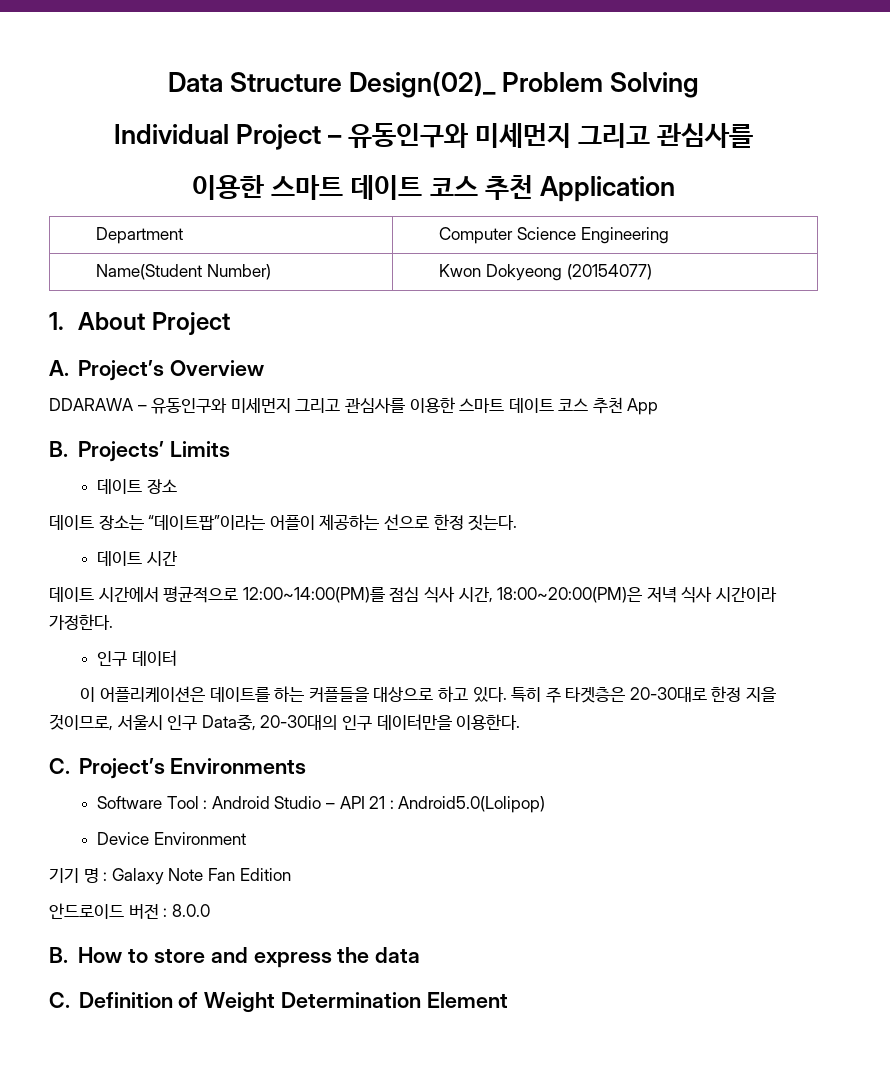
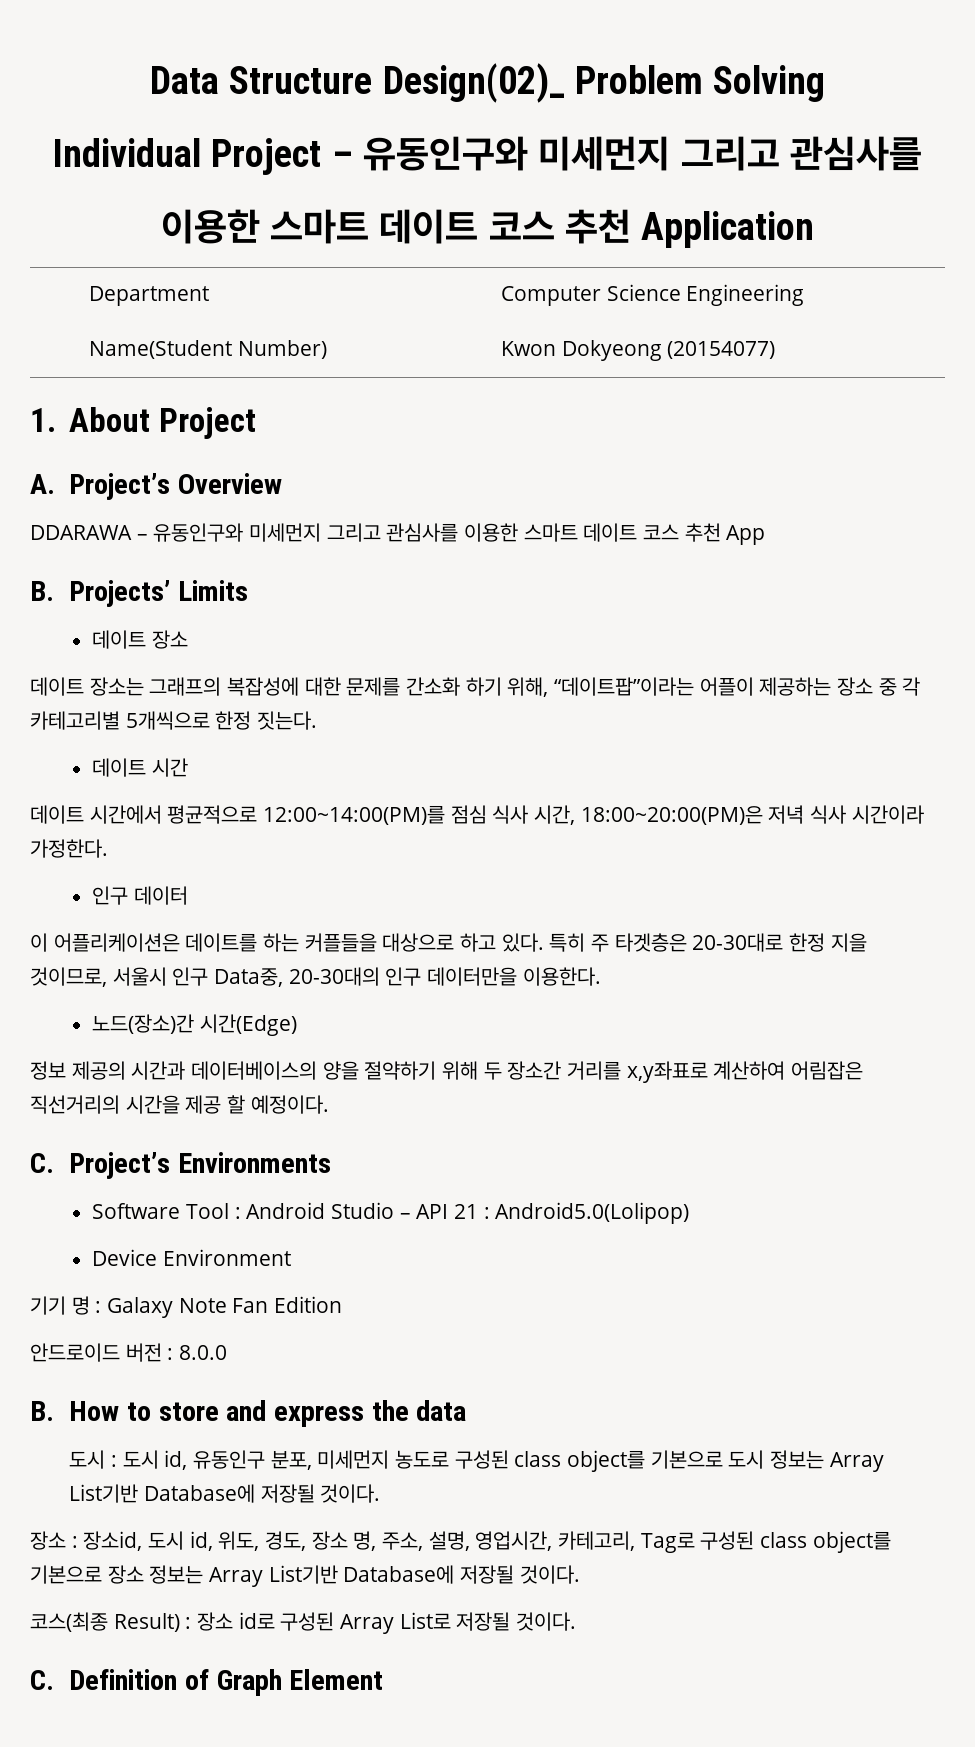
- 데이트 장소는 “데이트팝”이라는 어플이 제공하는 선으로 한정 짓는다.
+ 데이트 장소는 그래프의 복잡성에 대한 문제를 간소화 하기 위해, “데이트팝”이라는 어플이 제공하는 장소 중 각 카테고리별 5개씩으로 한정 짓는다.
+ 노드(장소)간 시간(Edge)
+ 정보 제공의 시간과 데이터베이스의 양을 절약하기 위해 두 장소간 거리를 x,y좌표로 계산하여 어림잡은 직선거리의 시간을 제공 할 예정이다.
+ 도시 : 도시 id, 유동인구 분포, 미세먼지 농도로 구성된 class object를 기본으로 도시 정보는 Array List기반 Database에 저장될 것이다.
+ 장소 : 장소id, 도시 id, 위도, 경도, 장소 명, 주소, 설명, 영업시간, 카테고리, Tag로 구성된 class object를 기본으로 장소 정보는 Array List기반 Database에 저장될 것이다.
+ 코스(최종 Result) : 장소 id로 구성된 Array List로 저장될 것이다.
- C. Definition of Weight Determination Element
+ C. Definition of Graph Element

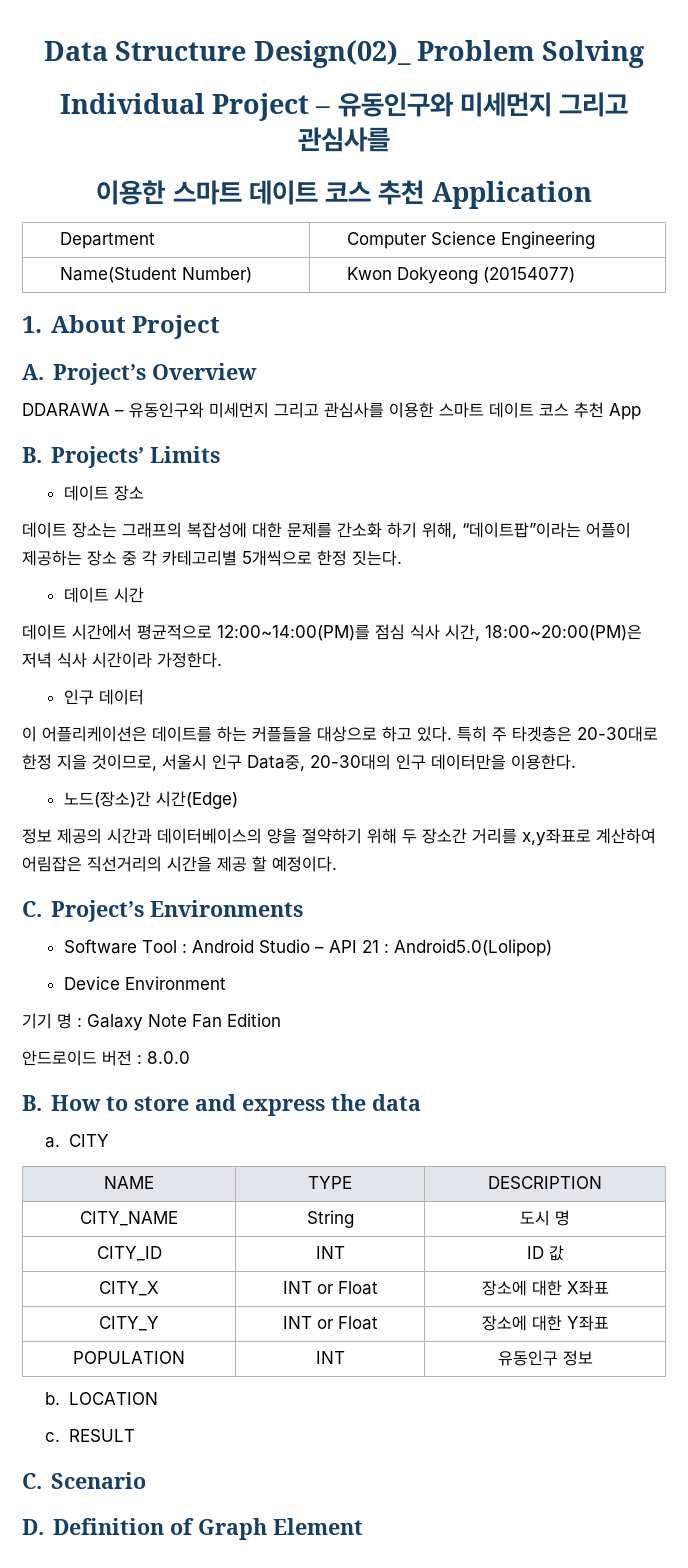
- 도시 : 도시 id, 유동인구 분포, 미세먼지 농도로 구성된 class object를 기본으로 도시 정보는 Array List기반 Database에 저장될 것이다.
- 장소 : 장소id, 도시 id, 위도, 경도, 장소 명, 주소, 설명, 영업시간, 카테고리, Tag로 구성된 class object를 기본으로 장소 정보는 Array List기반 Database에 저장될 것이다.
- 코스(최종 Result) : 장소 id로 구성된 Array List로 저장될 것이다.
- C. Definition of Graph Element
+ a. CITY
+ NAME | TYPE | DESCRIPTION
+ CITY_NAME | String | 도시 명
+ CITY_ID | INT | ID 값
+ CITY_X | INT or Float | 장소에 대한 X좌표
+ CITY_Y | INT or Float | 장소에 대한 Y좌표
+ POPULATION | INT | 유동인구 정보
+ b. LOCATION
+ c. RESULT
+ C. Scenario
+ D. Definition of Graph Element

